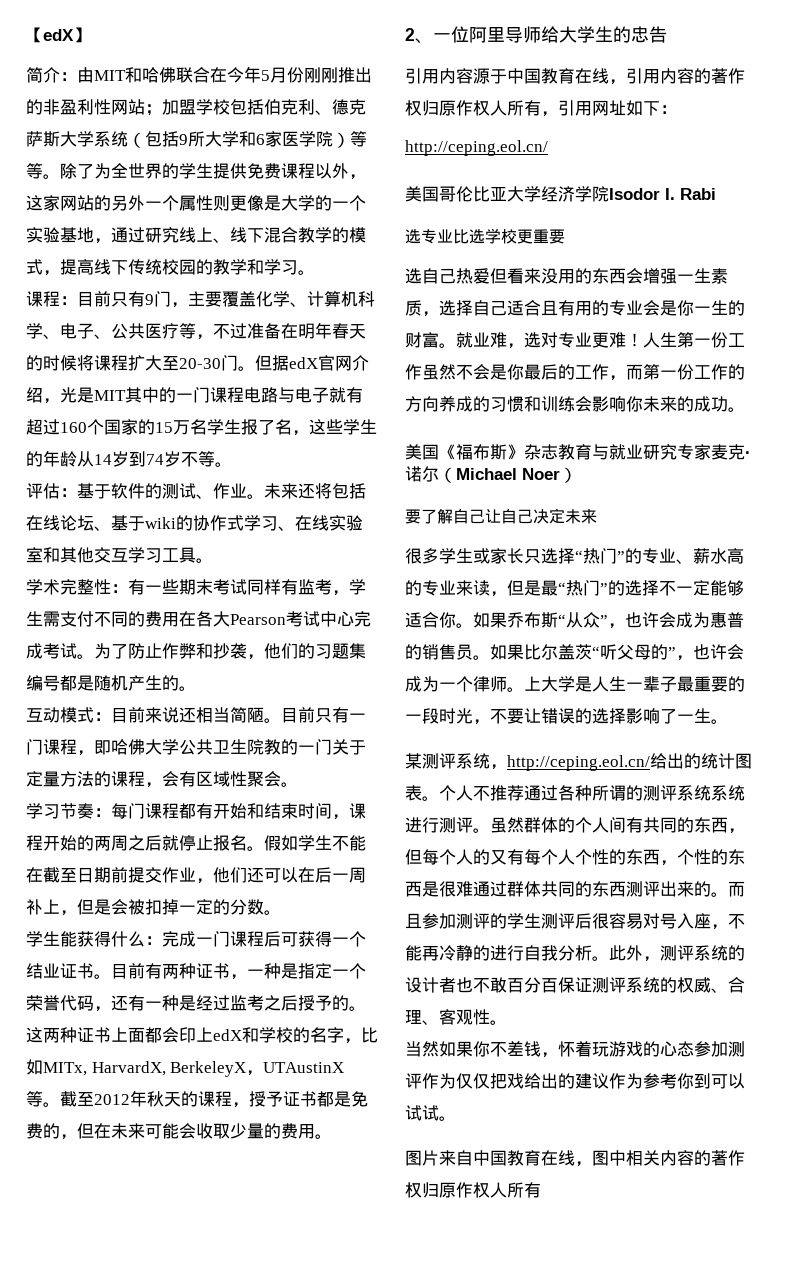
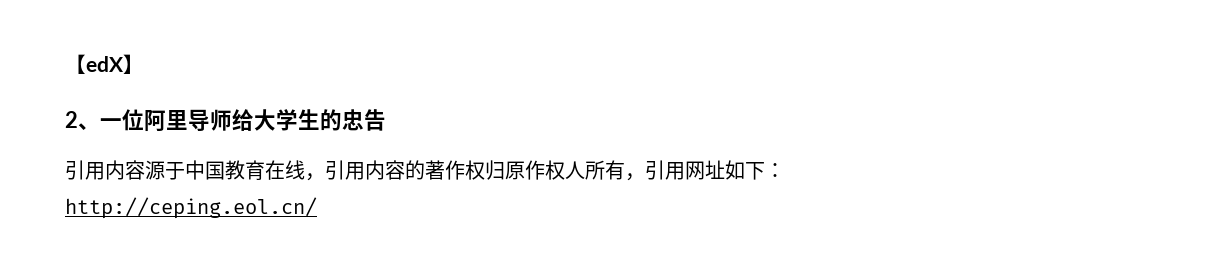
- 简介：由MIT和哈佛联合在今年5月份刚刚推出的非盈利性网站；加盟学校包括伯克利、德克萨斯大学系统（包括9所大学和6家医学院）等等。除了为全世界的学生提供免费课程以外，这家网站的另外一个属性则更像是大学的一个实验基地，通过研究线上、线下混合教学的模式，提高线下传统校园的教学和学习。
- 课程：目前只有9门，主要覆盖化学、计算机科学、电子、公共医疗等，不过准备在明年春天的时候将课程扩大至20-30门。但据edX官网介绍，光是MIT其中的一门课程电路与电子就有超过160个国家的15万名学生报了名，这些学生的年龄从14岁到74岁不等。
- 评估：基于软件的测试、作业。未来还将包括在线论坛、基于wiki的协作式学习、在线实验室和其他交互学习工具。
- 学术完整性：有一些期末考试同样有监考，学生需支付不同的费用在各大Pearson考试中心完成考试。为了防止作弊和抄袭，他们的习题集编号都是随机产生的。
- 互动模式：目前来说还相当简陋。目前只有一门课程，即哈佛大学公共卫生院教的一门关于定量方法的课程，会有区域性聚会。
- 学习节奏：每门课程都有开始和结束时间，课程开始的两周之后就停止报名。假如学生不能在截至日期前提交作业，他们还可以在后一周补上，但是会被扣掉一定的分数。
- 学生能获得什么：完成一门课程后可获得一个结业证书。目前有两种证书，一种是指定一个荣誉代码，还有一种是经过监考之后授予的。这两种证书上面都会印上edX和学校的名字，比如MITx, HarvardX, BerkeleyX，UTAustinX等。截至2012年秋天的课程，授予证书都是免费的，但在未来可能会收取少量的费用。
- 美国哥伦比亚大学经济学院Isodor I. Rabi
- 选专业比选学校更重要
- 选自己热爱但看来没用的东西会增强一生素质，选择自己适合且有用的专业会是你一生的财富。就业难，选对专业更难！人生第一份工作虽然不会是你最后的工作，而第一份工作的方向养成的习惯和训练会影响你未来的成功。
- 美国《福布斯》杂志教育与就业研究专家麦克·诺尔（Michael Noer）
- 要了解自己让自己决定未来
- 很多学生或家长只选择“热门”的专业、薪水高的专业来读，但是最“热门”的选择不一定能够适合你。如果乔布斯“从众”，也许会成为惠普的销售员。如果比尔盖茨“听父母的”，也许会成为一个律师。上大学是人生一辈子最重要的一段时光，不要让错误的选择影响了一生。
- 某测评系统，http://ceping.eol.cn/给出的统计图表。个人不推荐通过各种所谓的测评系统系统进行测评。虽然群体的个人间有共同的东西，但每个人的又有每个人个性的东西，个性的东西是很难通过群体共同的东西测评出来的。而且参加测评的学生测评后很容易对号入座，不能再冷静的进行自我分析。此外，测评系统的设计者也不敢百分百保证测评系统的权威、合理、客观性。
- 当然如果你不差钱，怀着玩游戏的心态参加测评作为仅仅把戏给出的建议作为参考你到可以试试。
- 图片来自中国教育在线，图中相关内容的著作权归原作权人所有

